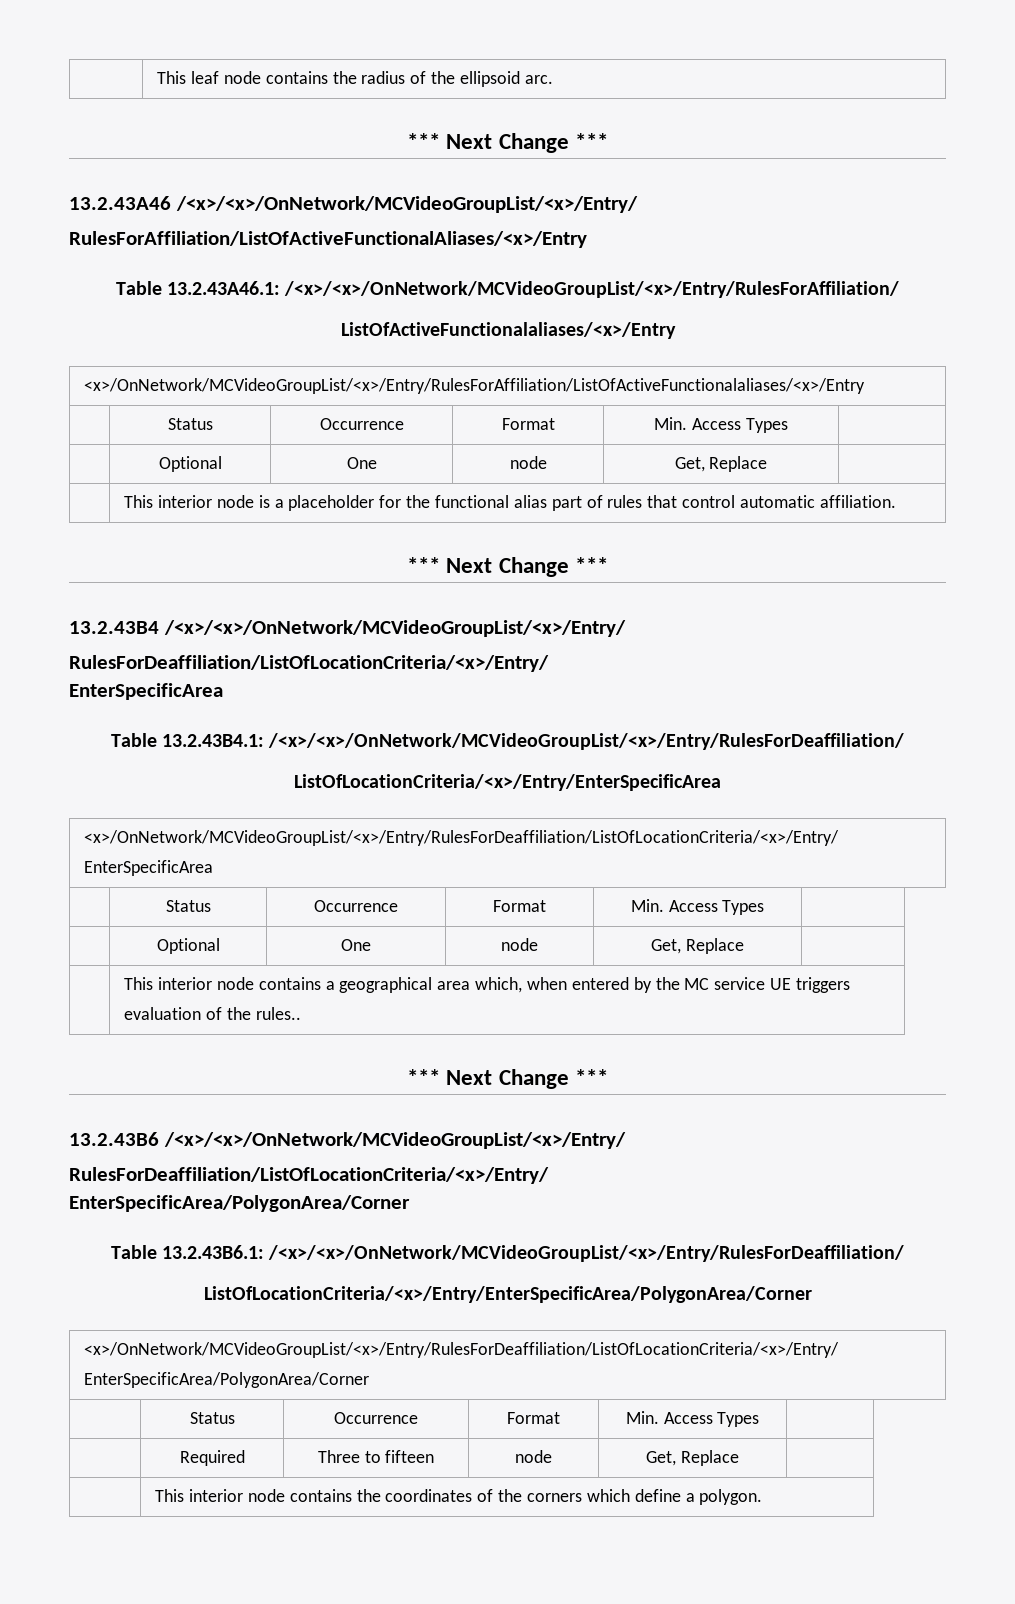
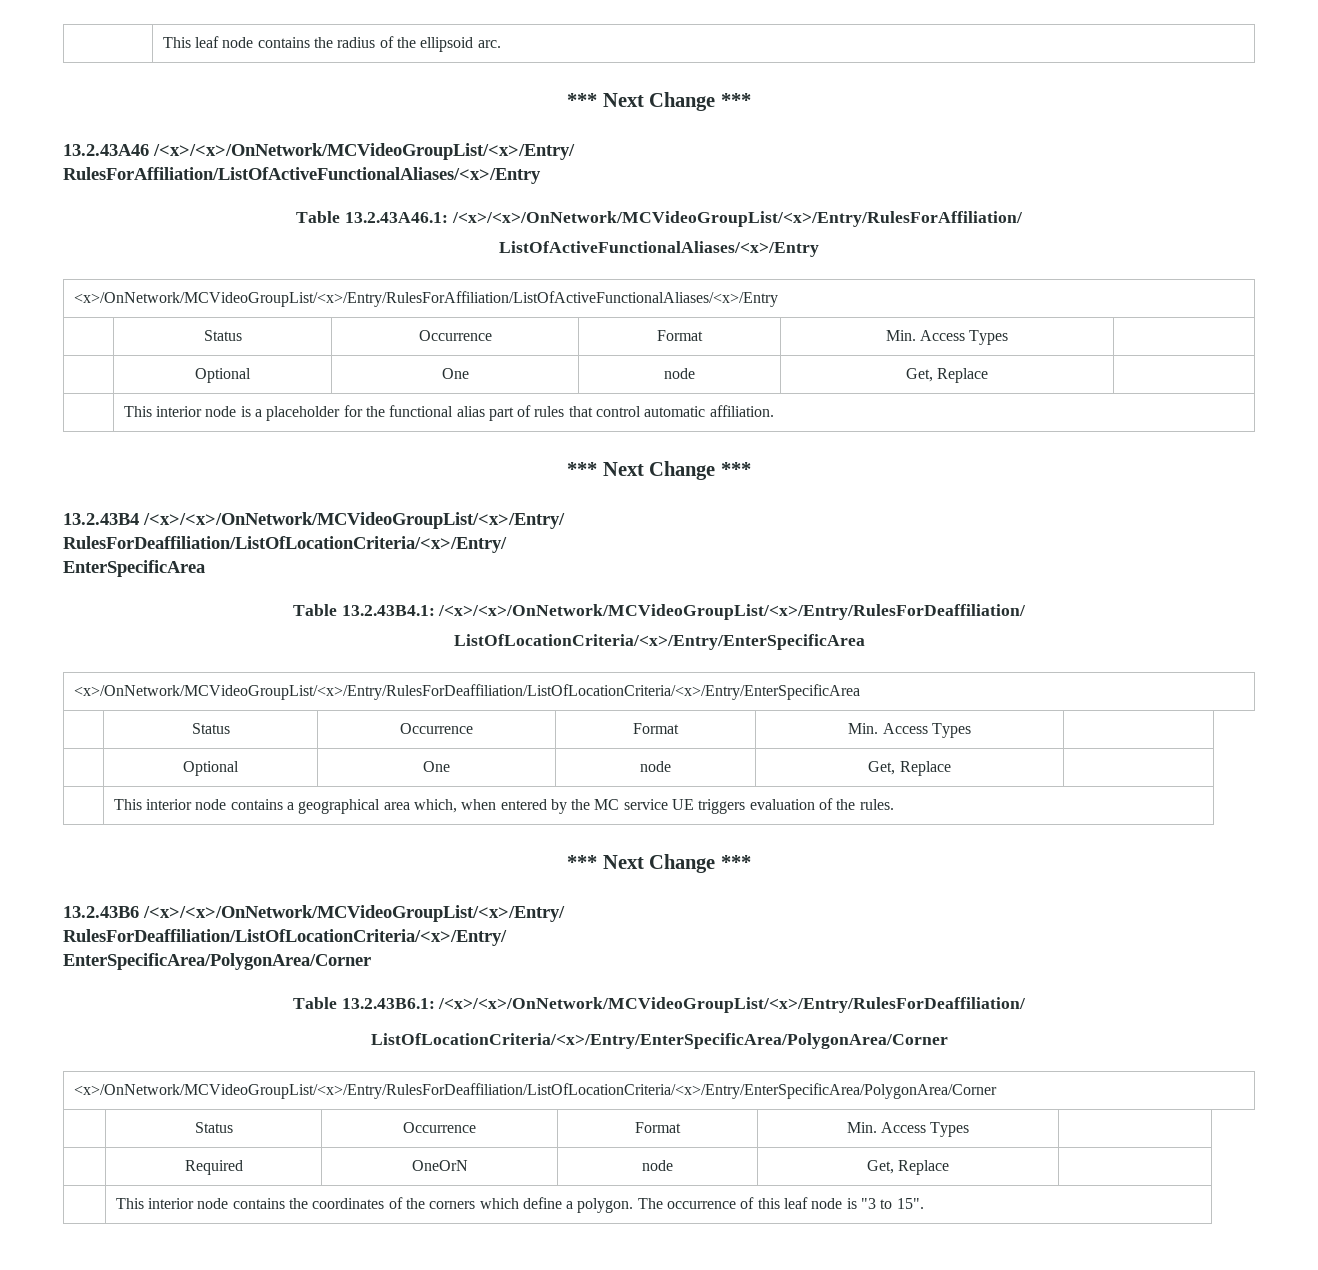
- ListOfActiveFunctionalaliases/<x>/Entry
- <x>/OnNetwork/MCVideoGroupList/<x>/Entry/RulesForAffiliation/ListOfActiveFunctionalaliases/<x>/Entry
+ ListOfActiveFunctionalAliases/<x>/Entry
+ <x>/OnNetwork/MCVideoGroupList/<x>/Entry/RulesForAffiliation/ListOfActiveFunctionalAliases/<x>/Entry
- | This interior node contains a geographical area which, when entered by the MC service UE triggers evaluation of the rules..
+ | This interior node contains a geographical area which, when entered by the MC service UE triggers evaluation of the rules.
- | Required | Three to fifteen | node | Get, Replace |
+ | Required | OneOrN | node | Get, Replace |
- | This interior node contains the coordinates of the corners which define a polygon.
+ | This interior node contains the coordinates of the corners which define a polygon. The occurrence of this leaf node is "3 to 15".

